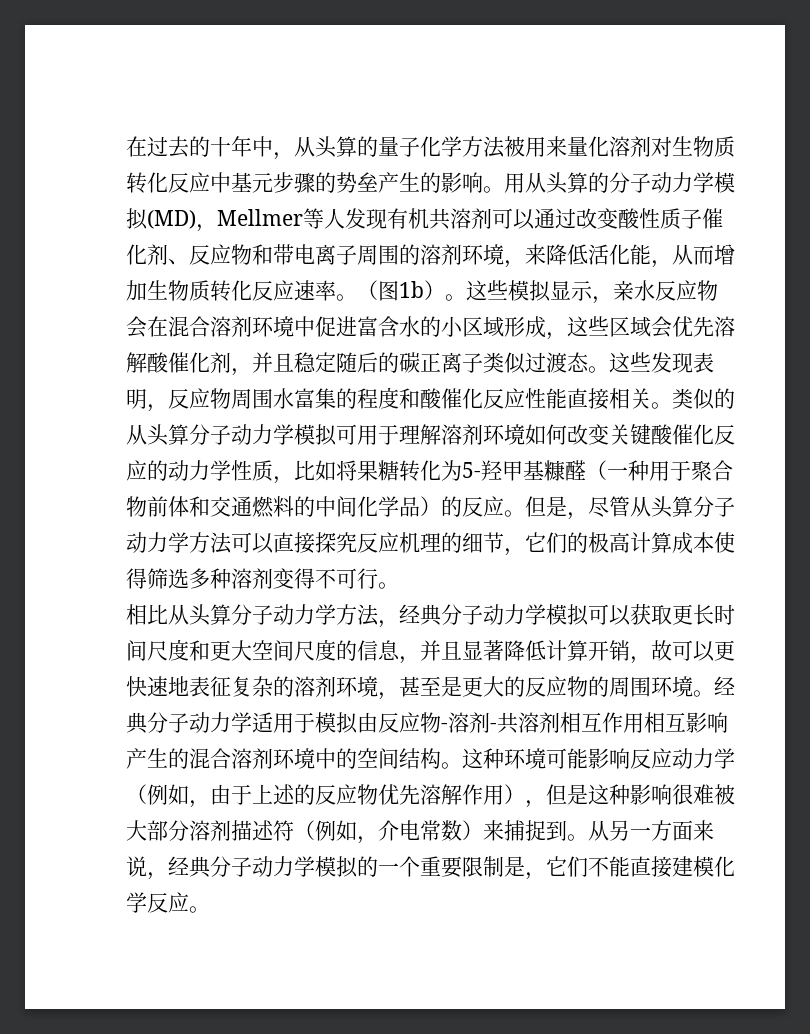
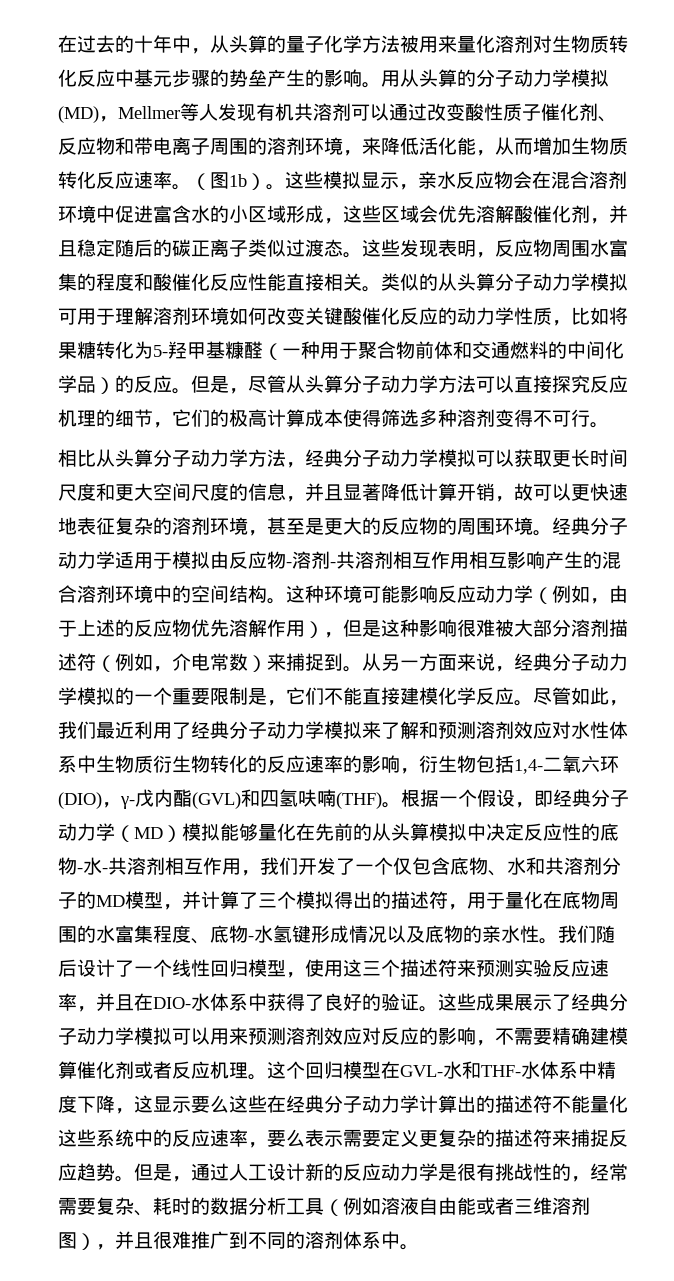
+ 尽管如此，我们最近利用了经典分子动力学模拟来了解和预测溶剂效应对水性体系中生物质衍生物转化的反应速率的影响，衍生物包括1,4-二氧六环(DIO)，γ-戊内酯(GVL)和四氢呋喃(THF)。根据一个假设，即经典分子动力学（MD）模拟能够量化在先前的从头算模拟中决定反应性的底物-水-共溶剂相互作用，我们开发了一个仅包含底物、水和共溶剂分子的MD模型，并计算了三个模拟得出的描述符，用于量化在底物周围的水富集程度、底物-水氢键形成情况以及底物的亲水性。我们随后设计了一个线性回归模型，使用这三个描述符来预测实验反应速率，并且在DIO-水体系中获得了良好的验证。这些成果展示了经典分子动力学模拟可以用来预测溶剂效应对反应的影响，不需要精确建模算催化剂或者反应机理。这个回归模型在GVL-水和THF-水体系中精度下降，这显示要么这些在经典分子动力学计算出的描述符不能量化这些系统中的反应速率，要么表示需要定义更复杂的描述符来捕捉反应趋势。但是，通过人工设计新的反应动力学是很有挑战性的，经常需要复杂、耗时的数据分析工具（例如溶液自由能或者三维溶剂图），并且很难推广到不同的溶剂体系中。

